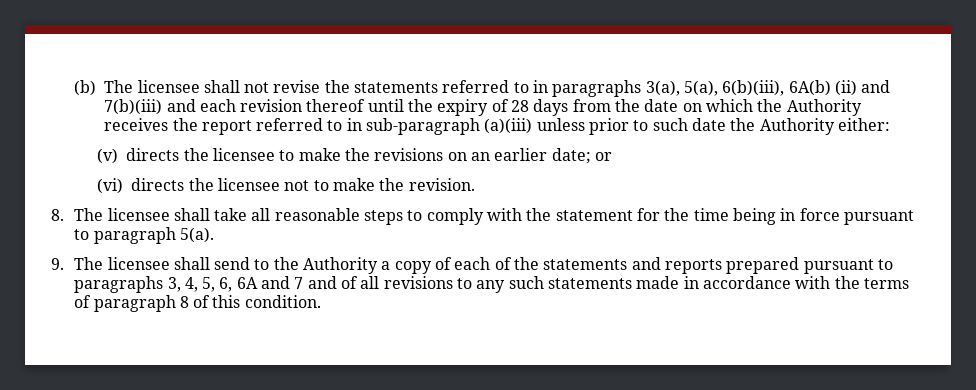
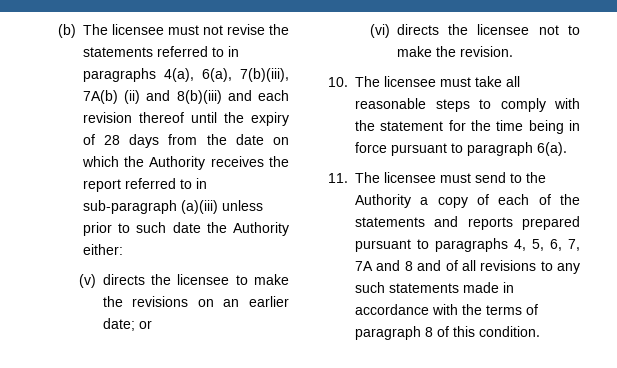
- (b) The licensee shall not revise the statements referred to in paragraphs 3(a), 5(a), 6(b)(iii), 6A(b) (ii) and 7(b)(iii) and each revision thereof until the expiry of 28 days from the date on which the Authority receives the report referred to in sub-paragraph (a)(iii) unless prior to such date the Authority either:
+ (b) The licensee must not revise the statements referred to in paragraphs 4(a), 6(a), 7(b)(iii), 7A(b) (ii) and 8(b)(iii) and each revision thereof until the expiry of 28 days from the date on which the Authority receives the report referred to in sub-paragraph (a)(iii) unless prior to such date the Authority either:
- 8. The licensee shall take all reasonable steps to comply with the statement for the time being in force pursuant to paragraph 5(a).
- 9. The licensee shall send to the Authority a copy of each of the statements and reports prepared pursuant to paragraphs 3, 4, 5, 6, 6A and 7 and of all revisions to any such statements made in accordance with the terms of paragraph 8 of this condition.
+ 10. The licensee must take all reasonable steps to comply with the statement for the time being in force pursuant to paragraph 6(a).
+ 11. The licensee must send to the Authority a copy of each of the statements and reports prepared pursuant to paragraphs 4, 5, 6, 7, 7A and 8 and of all revisions to any such statements made in accordance with the terms of paragraph 8 of this condition.

